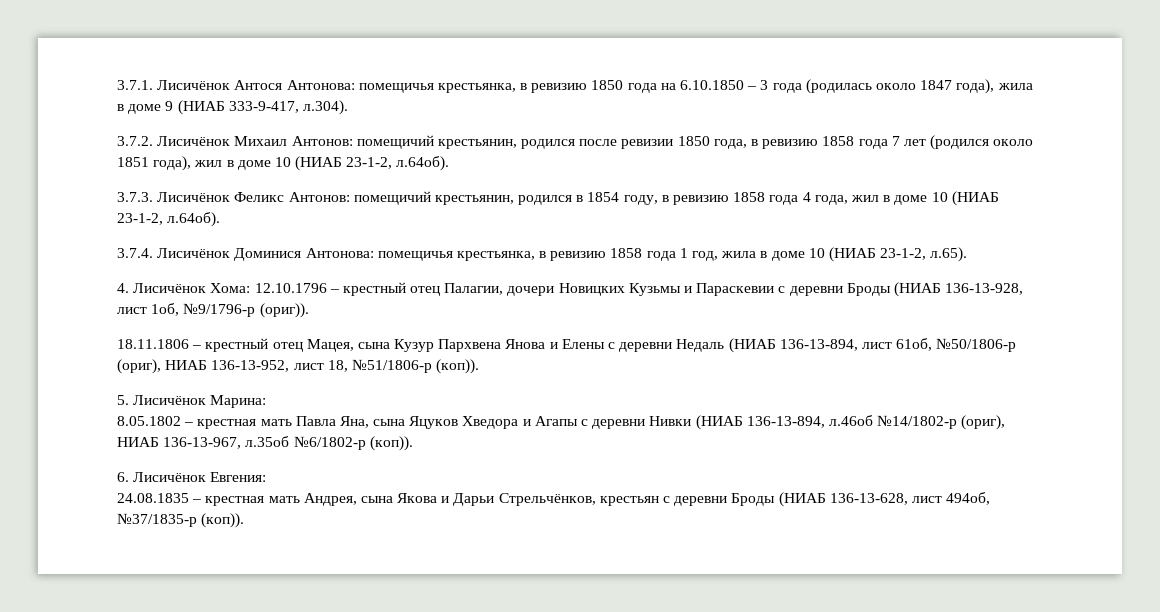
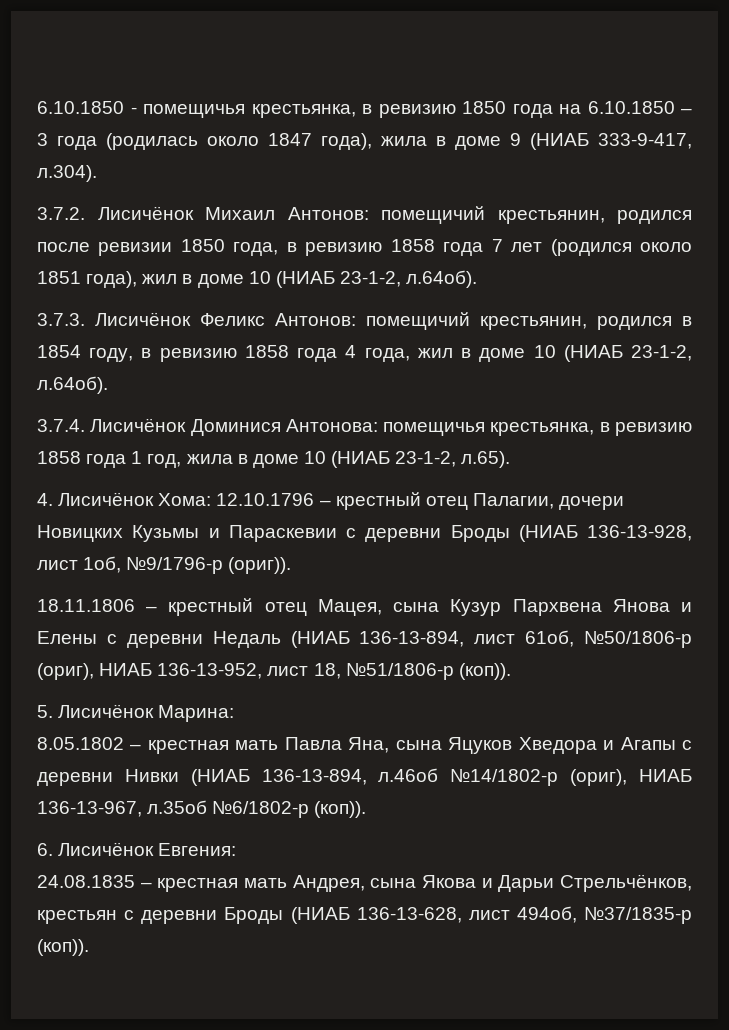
- 3.7.1. Лисичёнок Антося Антонова: помещичья крестьянка, в ревизию 1850 года на 6.10.1850 – 3 года (родилась около 1847 года), жила в доме 9 (НИАБ 333-9-417, л.304).
+ 6.10.1850 - помещичья крестьянка, в ревизию 1850 года на 6.10.1850 – 3 года (родилась около 1847 года), жила в доме 9 (НИАБ 333-9-417, л.304).

